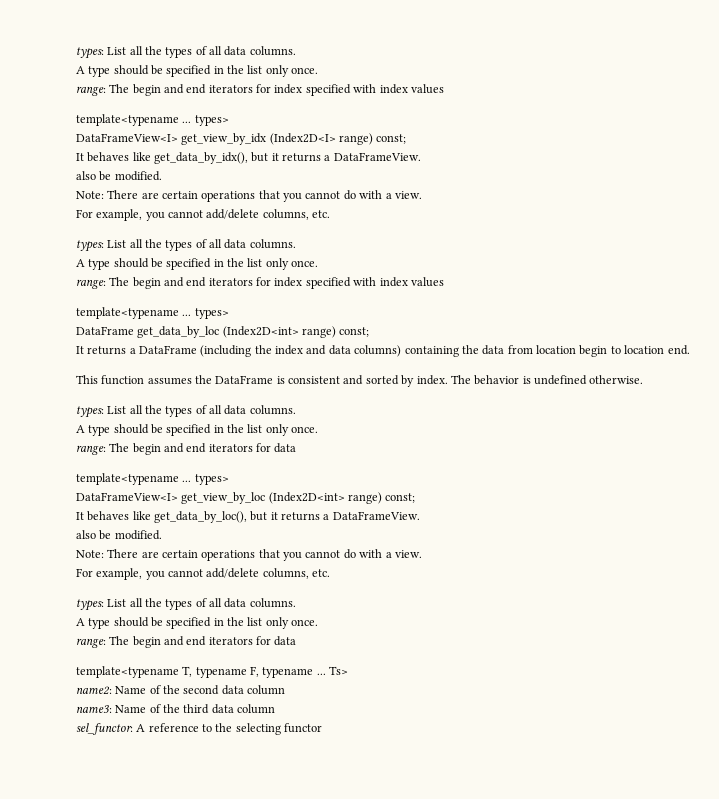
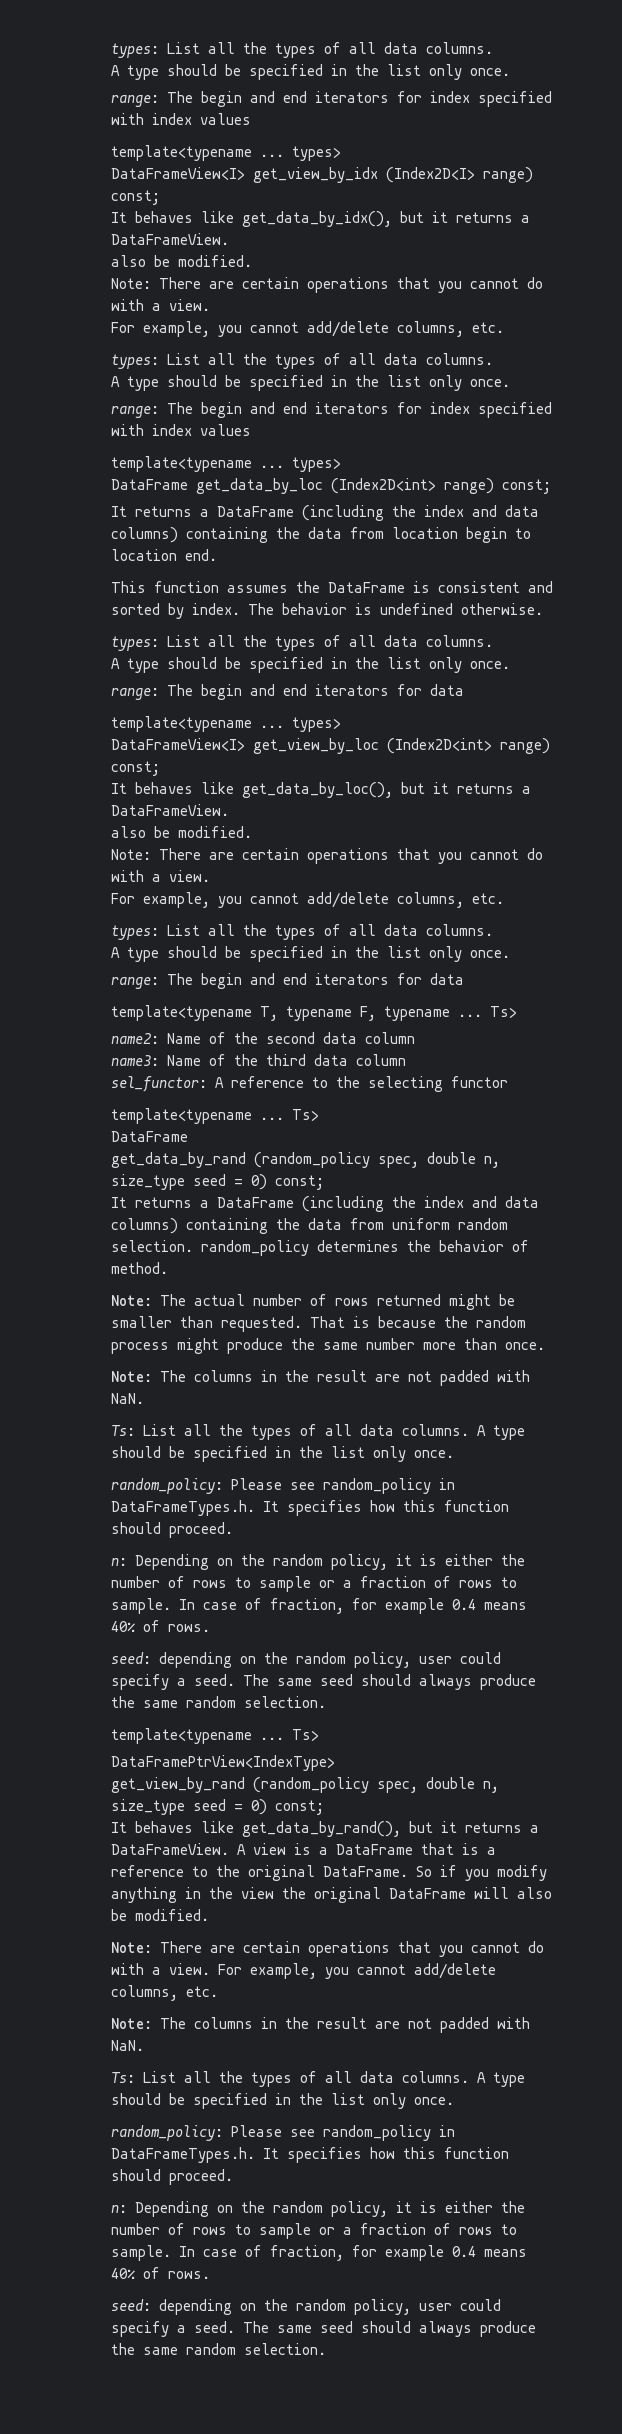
  sel_functor: A reference to the selecting functor
+ template<typename ... Ts>
+ DataFrame
+ get_data_by_rand (random_policy spec, double n, size_type seed = 0) const;
+ It returns a DataFrame (including the index and data columns) containing the data from uniform random selection. random_policy determines the behavior of method.
+ Note: The actual number of rows returned might be smaller than requested. That is because the random process might produce the same number more than once.
+ Note: The columns in the result are not padded with NaN.
+ Ts: List all the types of all data columns. A type should be specified in the list only once.
+ random_policy: Please see random_policy in DataFrameTypes.h. It specifies how this function should proceed.
+ n: Depending on the random policy, it is either the number of rows to sample or a fraction of rows to sample. In case of fraction, for example 0.4 means 40% of rows.
+ seed: depending on the random policy, user could specify a seed. The same seed should always produce the same random selection.
+ template<typename ... Ts>
+ DataFramePtrView<IndexType>
+ get_view_by_rand (random_policy spec, double n, size_type seed = 0) const;
+ It behaves like get_data_by_rand(), but it returns a DataFrameView. A view is a DataFrame that is a reference to the original DataFrame. So if you modify anything in the view the original DataFrame will also be modified.
+ Note: There are certain operations that you cannot do with a view. For example, you cannot add/delete columns, etc.
+ Note: The columns in the result are not padded with NaN.
+ Ts: List all the types of all data columns. A type should be specified in the list only once.
+ random_policy: Please see random_policy in DataFrameTypes.h. It specifies how this function should proceed.
+ n: Depending on the random policy, it is either the number of rows to sample or a fraction of rows to sample. In case of fraction, for example 0.4 means 40% of rows.
+ seed: depending on the random policy, user could specify a seed. The same seed should always produce the same random selection.

